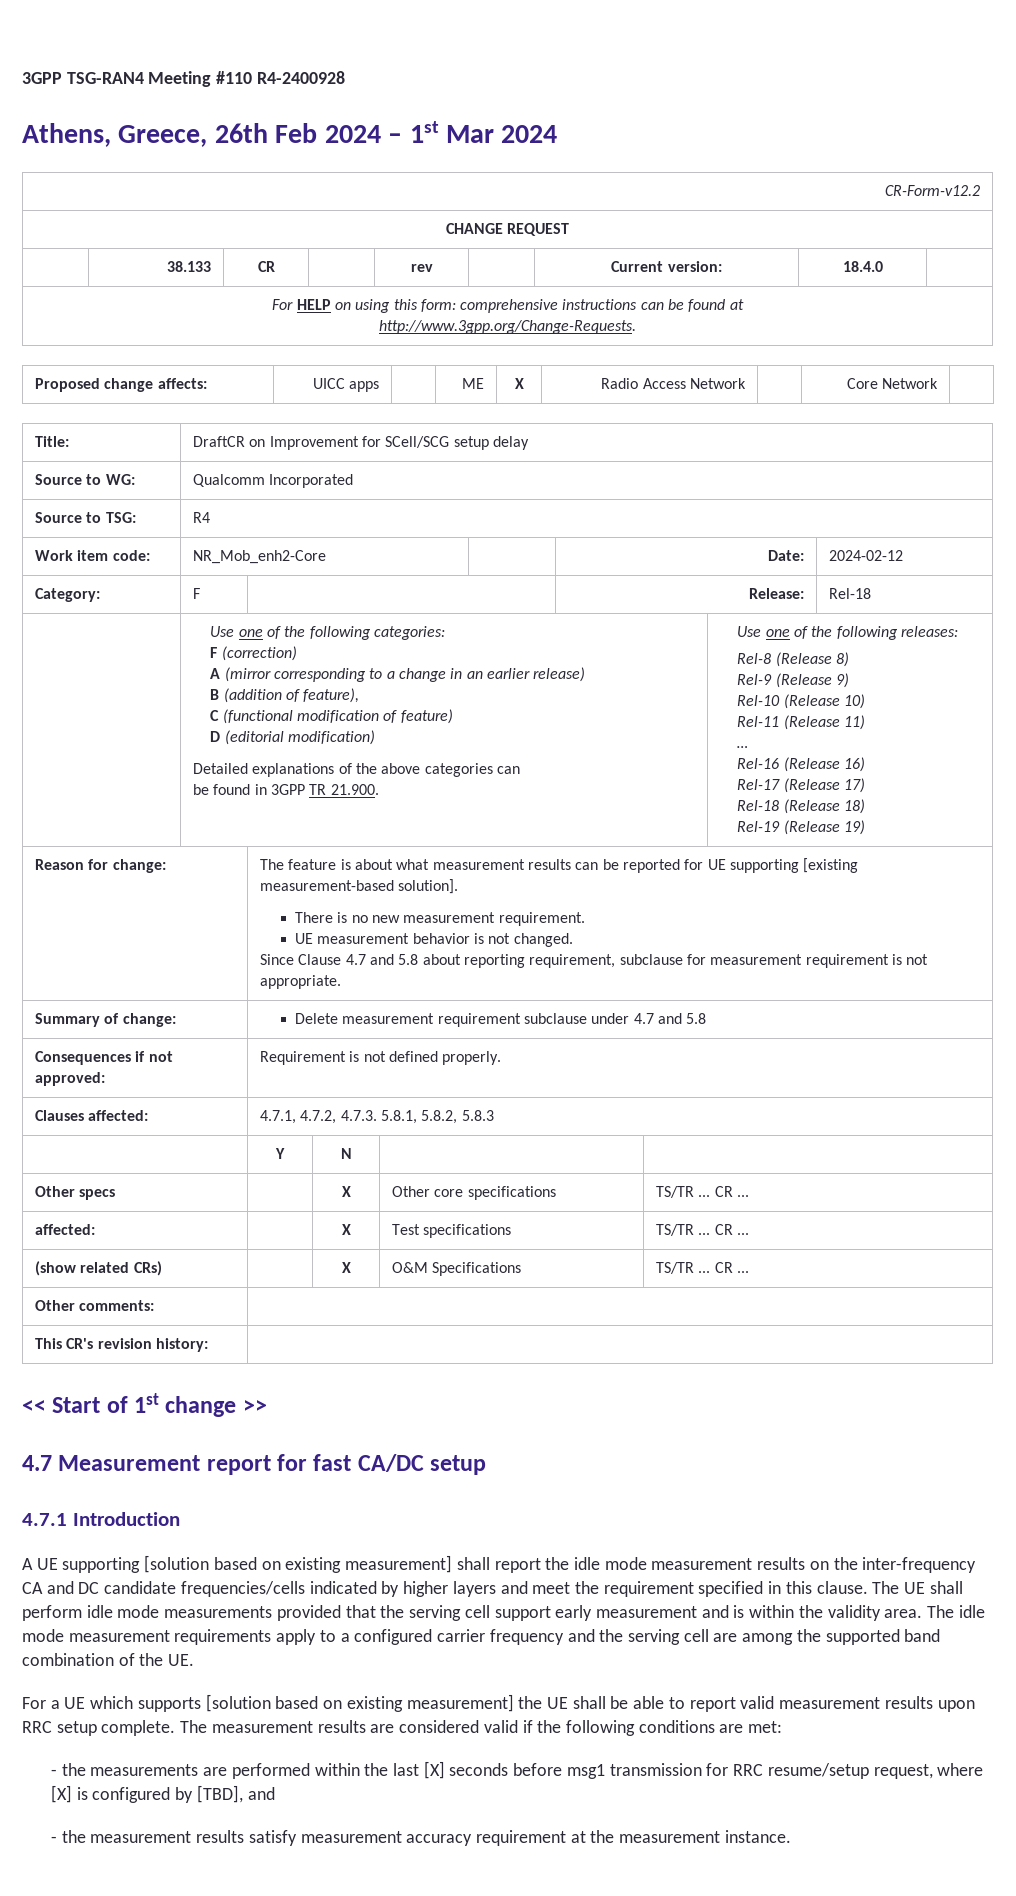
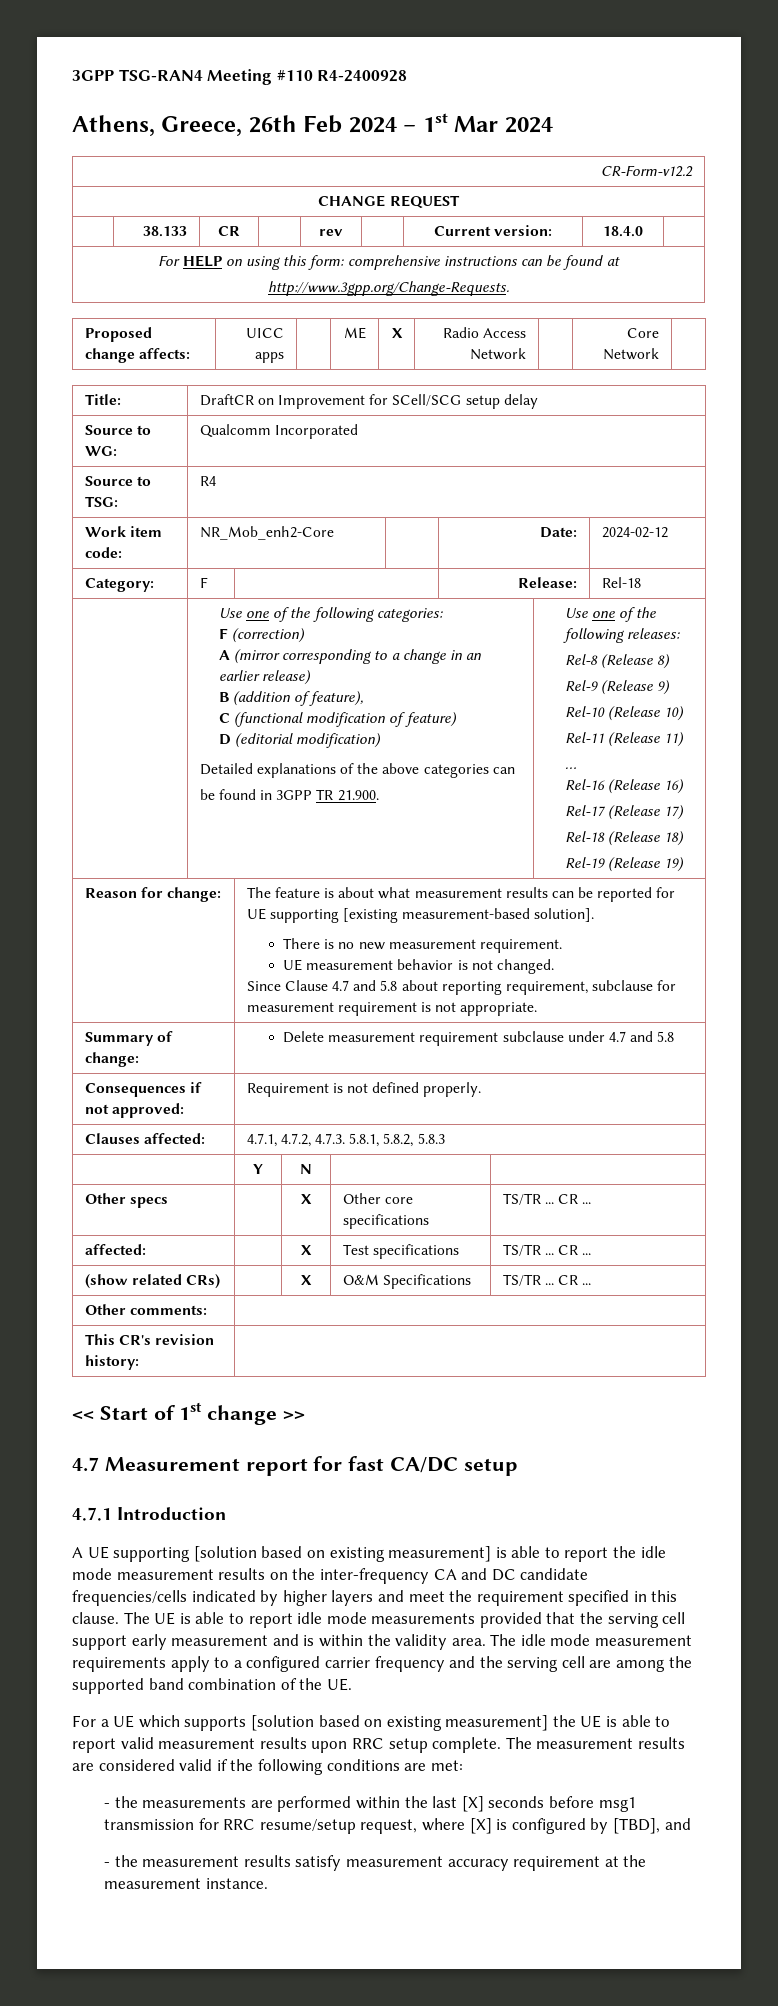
- A UE supporting [solution based on existing measurement] shall report the idle mode measurement results on the inter-frequency CA and DC candidate frequencies/cells indicated by higher layers and meet the requirement specified in this clause.
+ A UE supporting [solution based on existing measurement] is able to report the idle mode measurement results on the inter-frequency CA and DC candidate frequencies/cells indicated by higher layers and meet the requirement specified in this clause.
- The UE shall perform idle mode measurements provided that the serving cell support early measurement and is within the validity area.
+ The UE is able to report idle mode measurements provided that the serving cell support early measurement and is within the validity area.
- For a UE which supports [solution based on existing measurement] the UE shall be able to report valid measurement results upon RRC setup complete.
+ For a UE which supports [solution based on existing measurement] the UE is able to report valid measurement results upon RRC setup complete.

